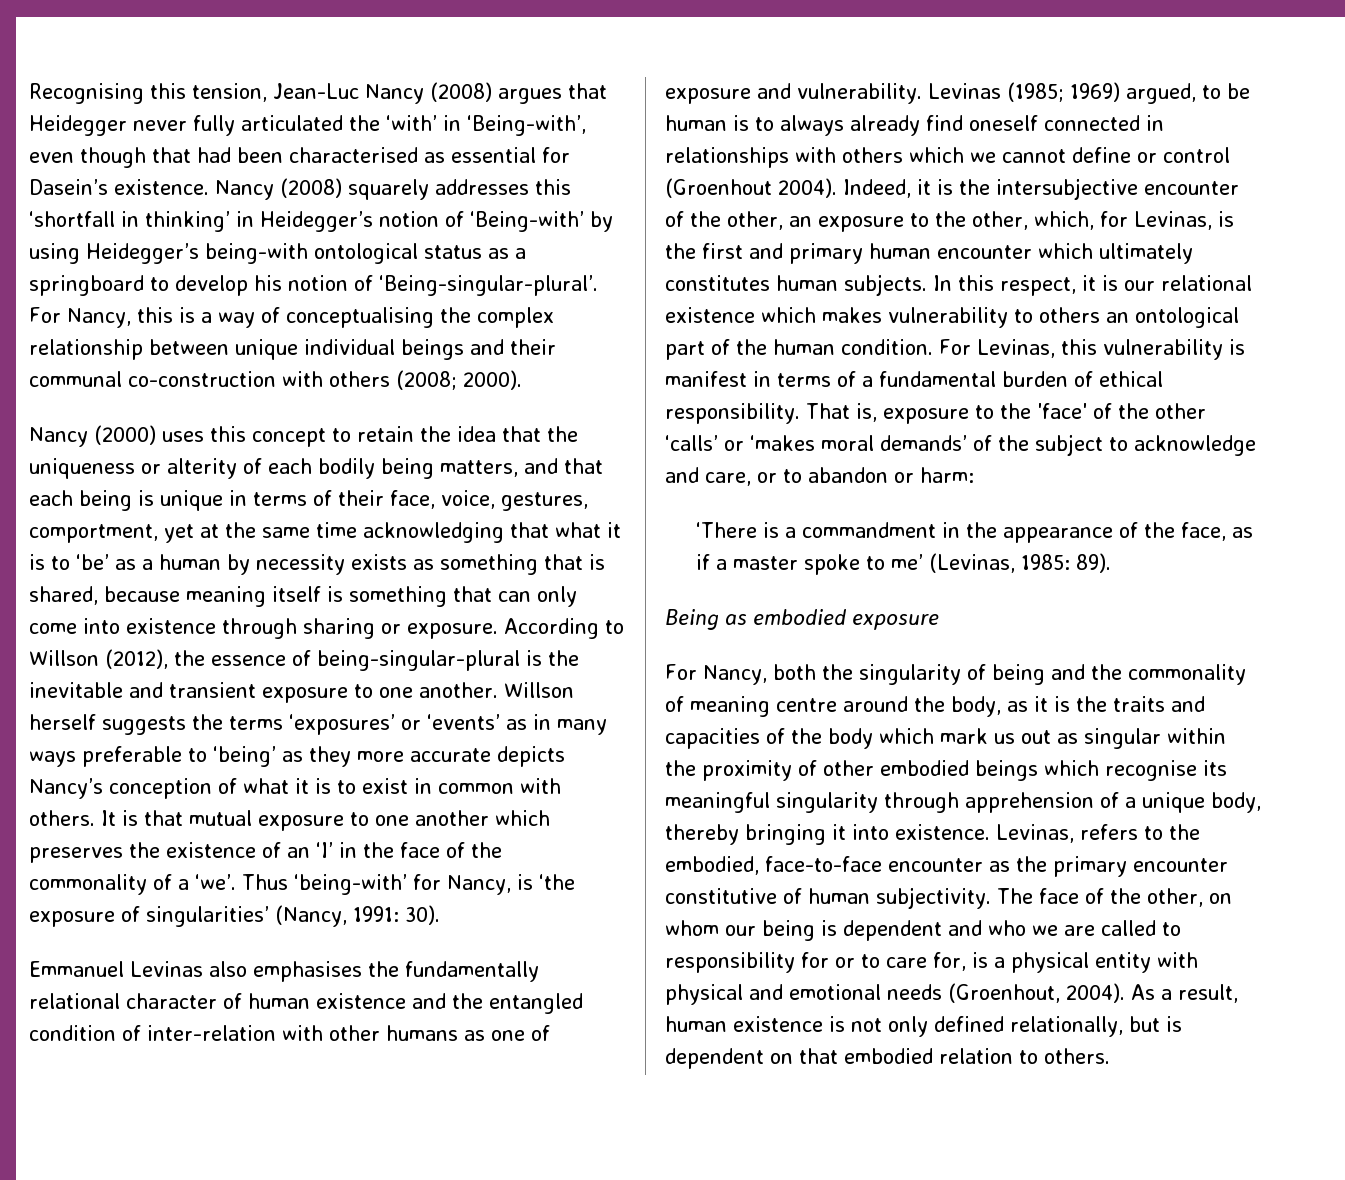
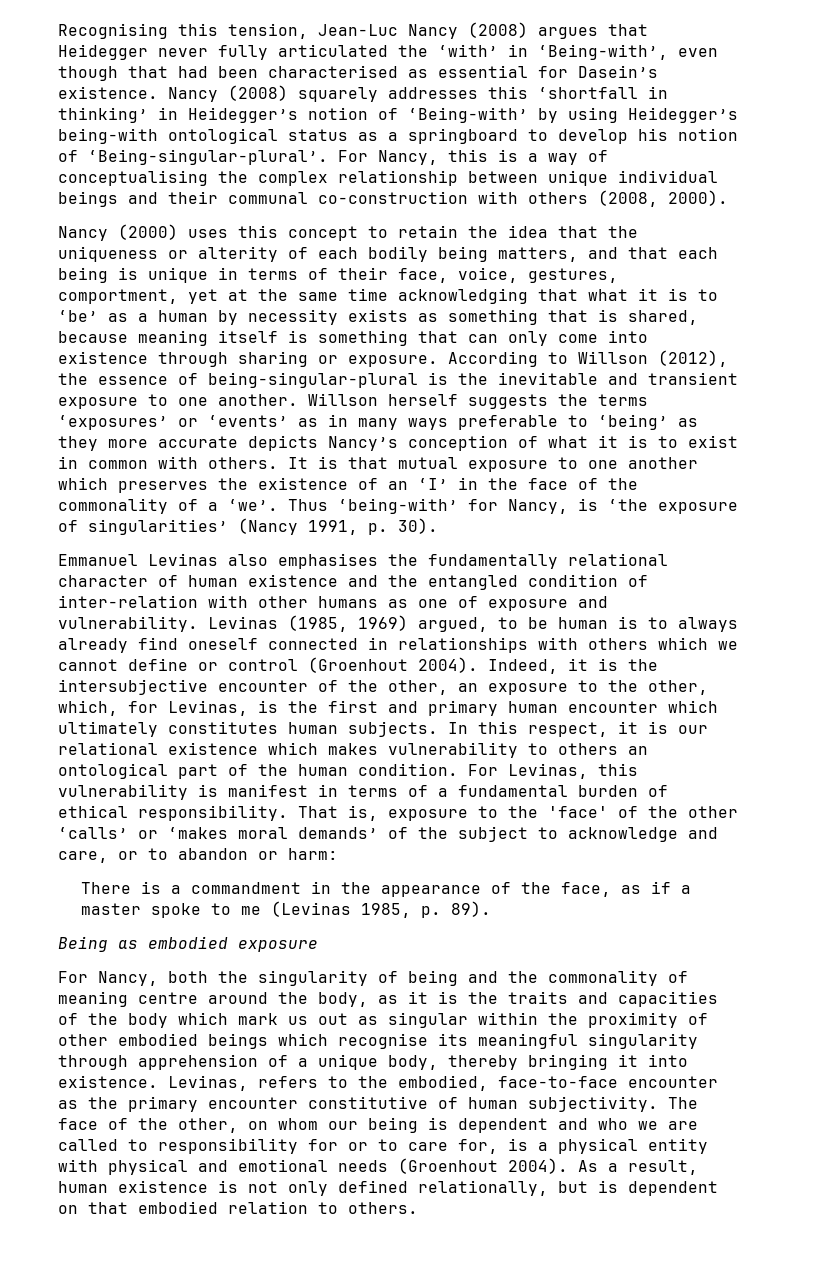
- For Nancy, this is a way of conceptualising the complex relationship between unique individual beings and their communal co-construction with others (2008; 2000).
+ For Nancy, this is a way of conceptualising the complex relationship between unique individual beings and their communal co-construction with others (2008, 2000).
- Thus ‘being-with’ for Nancy, is ‘the exposure of singularities’ (Nancy, 1991: 30).
+ Thus ‘being-with’ for Nancy, is ‘the exposure of singularities’ (Nancy 1991, p. 30).
- Levinas (1985; 1969) argued, to be human is to always already find oneself connected in relationships with others which we cannot define or control (Groenhout 2004).
+ Levinas (1985, 1969) argued, to be human is to always already find oneself connected in relationships with others which we cannot define or control (Groenhout 2004).
- ‘There is a commandment in the appearance of the face, as if a master spoke to me’ (Levinas, 1985: 89).
+ There is a commandment in the appearance of the face, as if a master spoke to me (Levinas 1985, p. 89).
- The face of the other, on whom our being is dependent and who we are called to responsibility for or to care for, is a physical entity with physical and emotional needs (Groenhout, 2004).
+ The face of the other, on whom our being is dependent and who we are called to responsibility for or to care for, is a physical entity with physical and emotional needs (Groenhout 2004).

